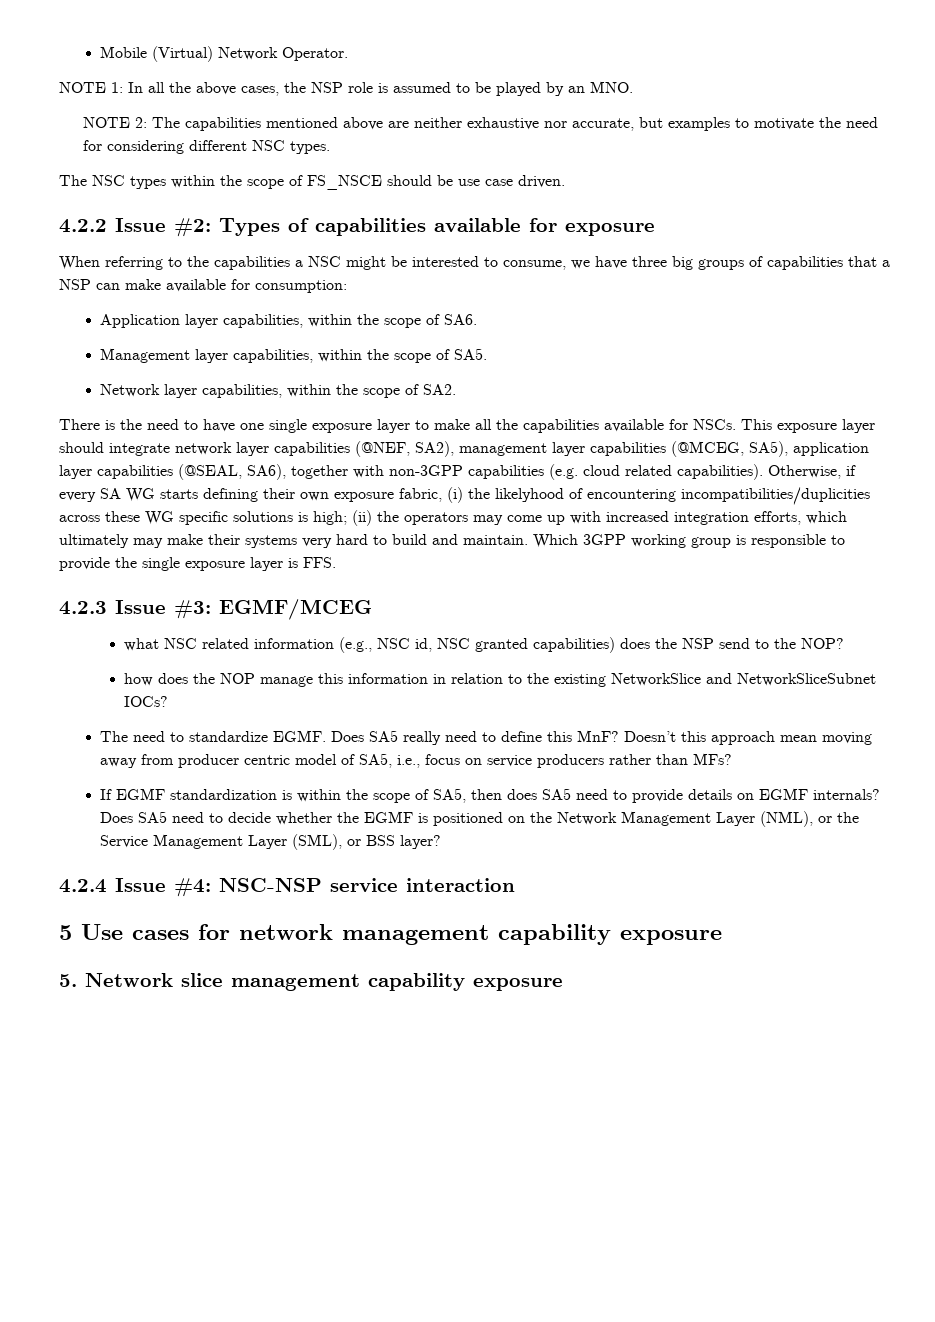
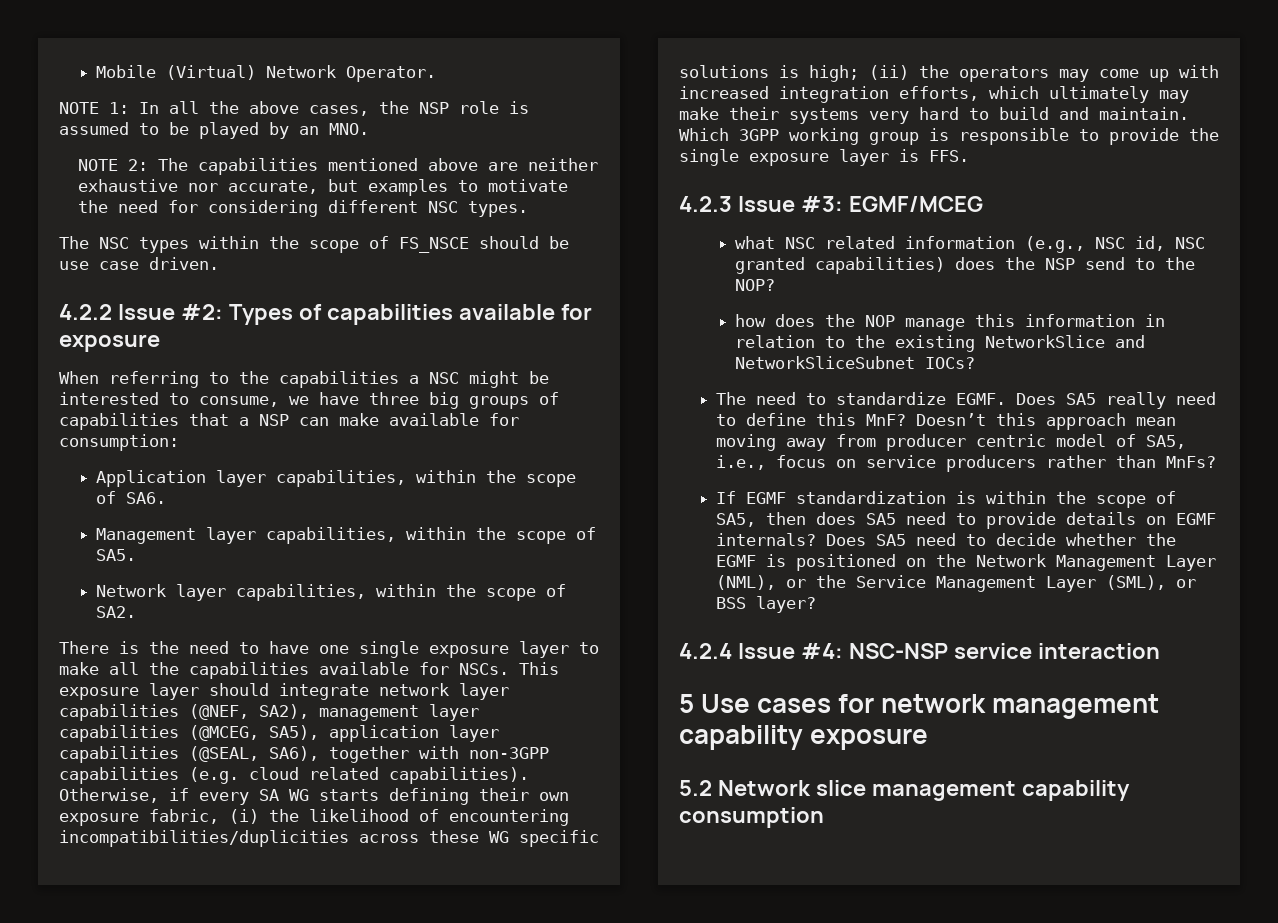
- Otherwise, if every SA WG starts defining their own exposure fabric, (i) the likelyhood of encountering incompatibilities/duplicities across these WG specific solutions is high; (ii) the operators may come up with increased integration efforts, which ultimately may make their systems very hard to build and maintain.
+ Otherwise, if every SA WG starts defining their own exposure fabric, (i) the likelihood of encountering incompatibilities/duplicities across these WG specific solutions is high; (ii) the operators may come up with increased integration efforts, which ultimately may make their systems very hard to build and maintain.
- Doesn’t this approach mean moving away from producer centric model of SA5, i.e., focus on service producers rather than MFs?
+ Doesn’t this approach mean moving away from producer centric model of SA5, i.e., focus on service producers rather than MnFs?
- 5. Network slice management capability exposure
+ 5.2 Network slice management capability consumption

